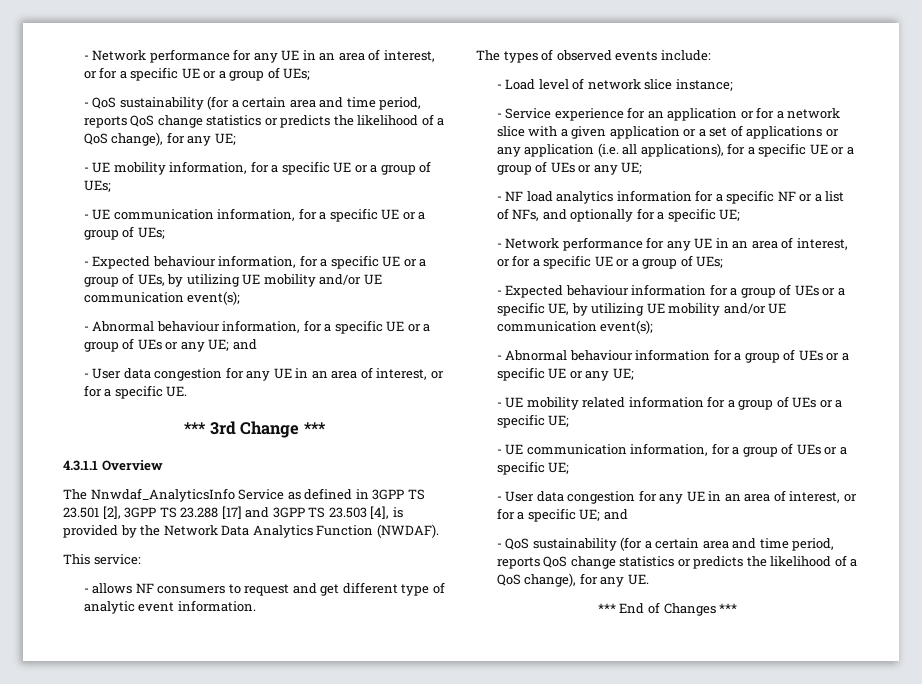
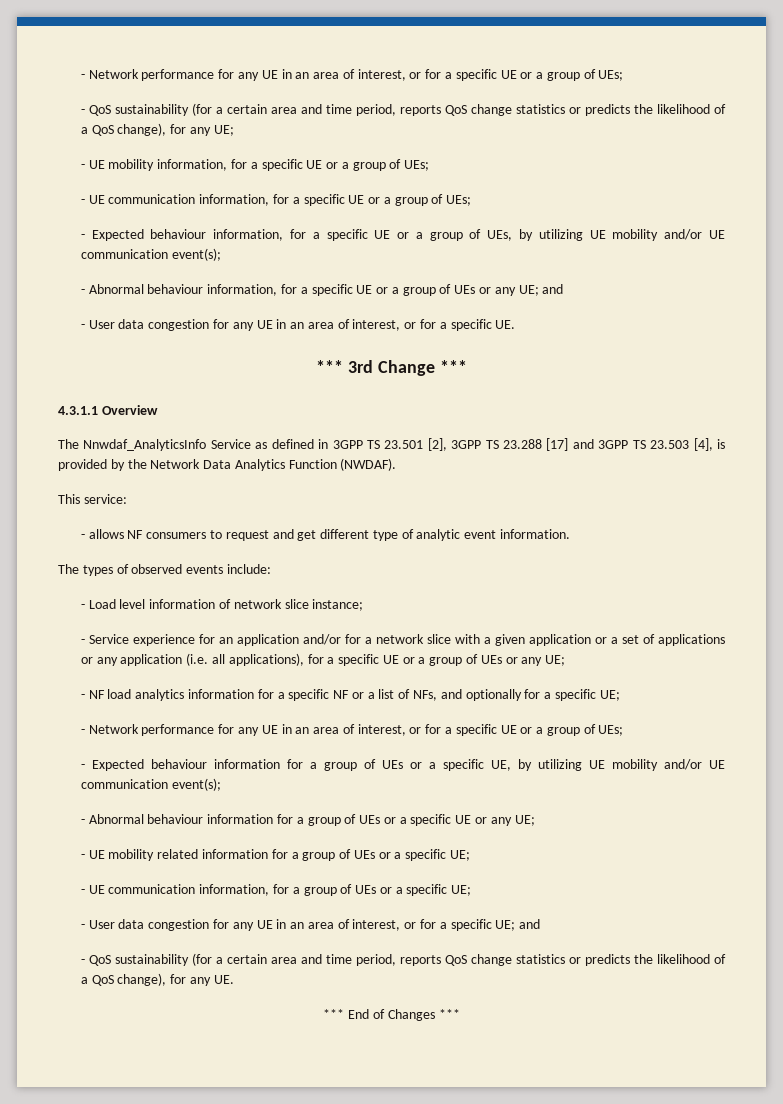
- - Load level of network slice instance;
+ - Load level information of network slice instance;
- - Service experience for an application or for a network slice with a given application or a set of applications or any application (i.e. all applications), for a specific UE or a group of UEs or any UE;
+ - Service experience for an application and/or for a network slice with a given application or a set of applications or any application (i.e. all applications), for a specific UE or a group of UEs or any UE;

